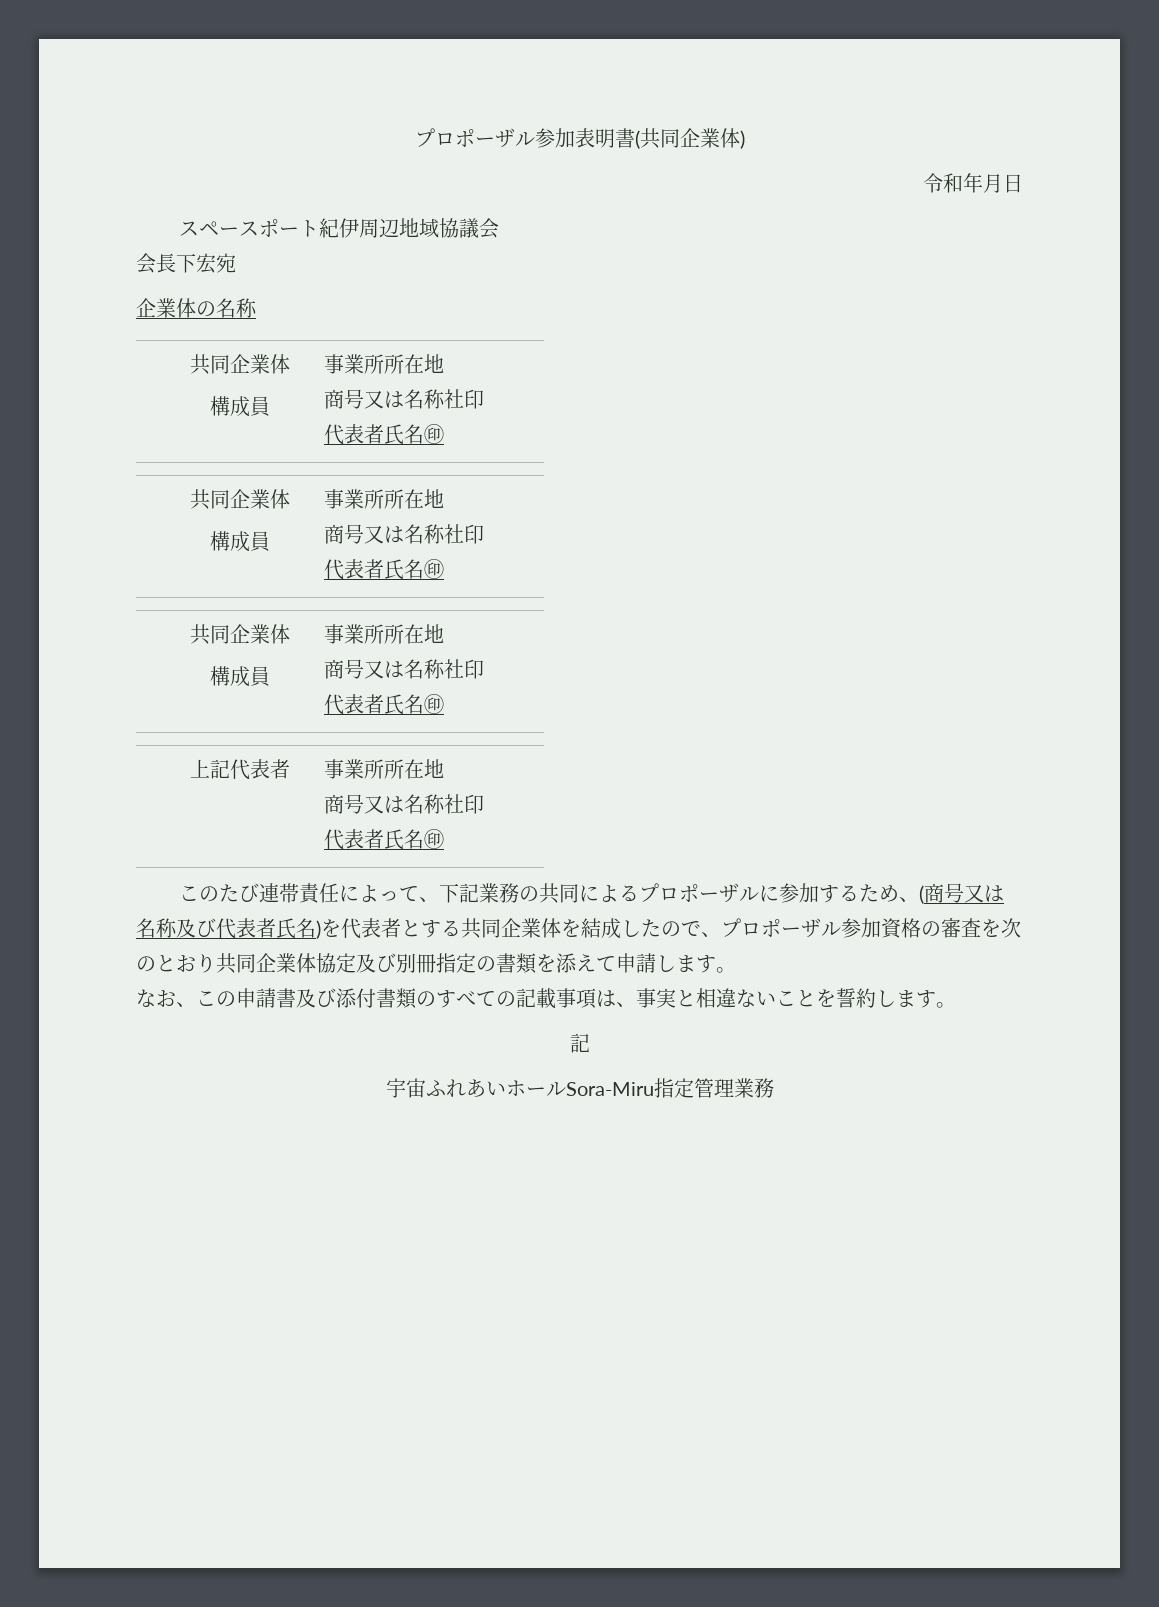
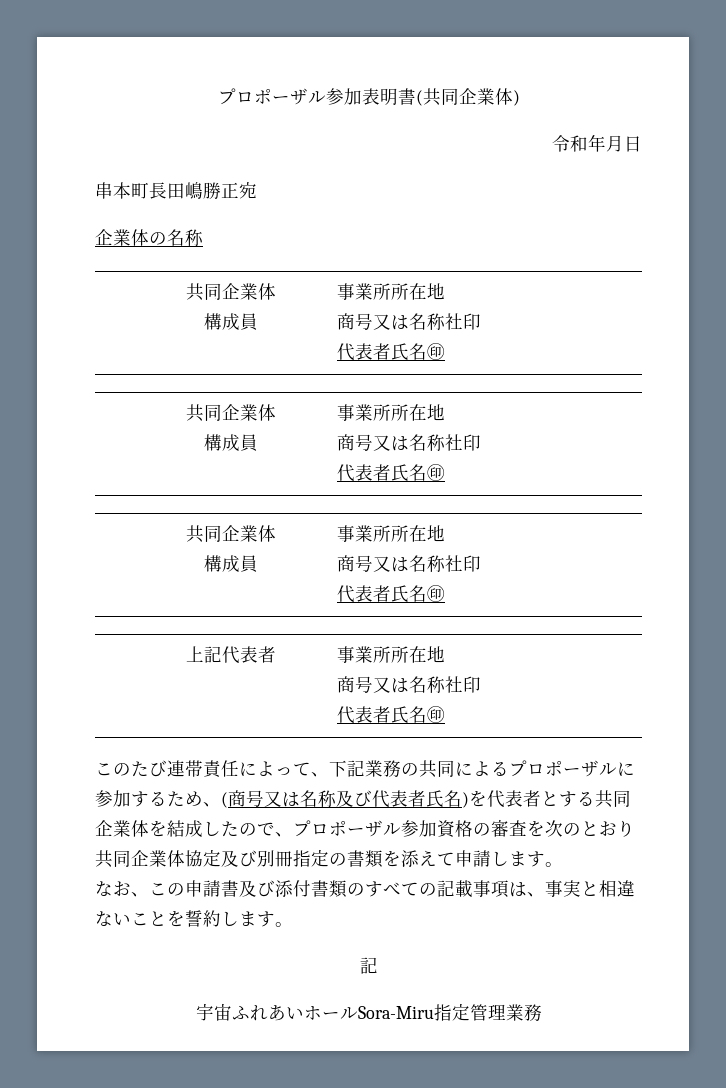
- スペースポート紀伊周辺地域協議会
- 会長下宏宛
+ 串本町長田嶋勝正宛

